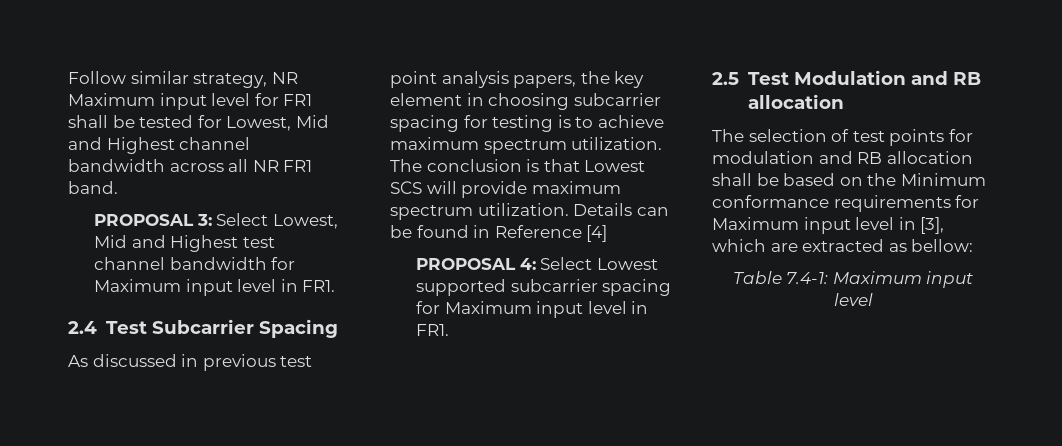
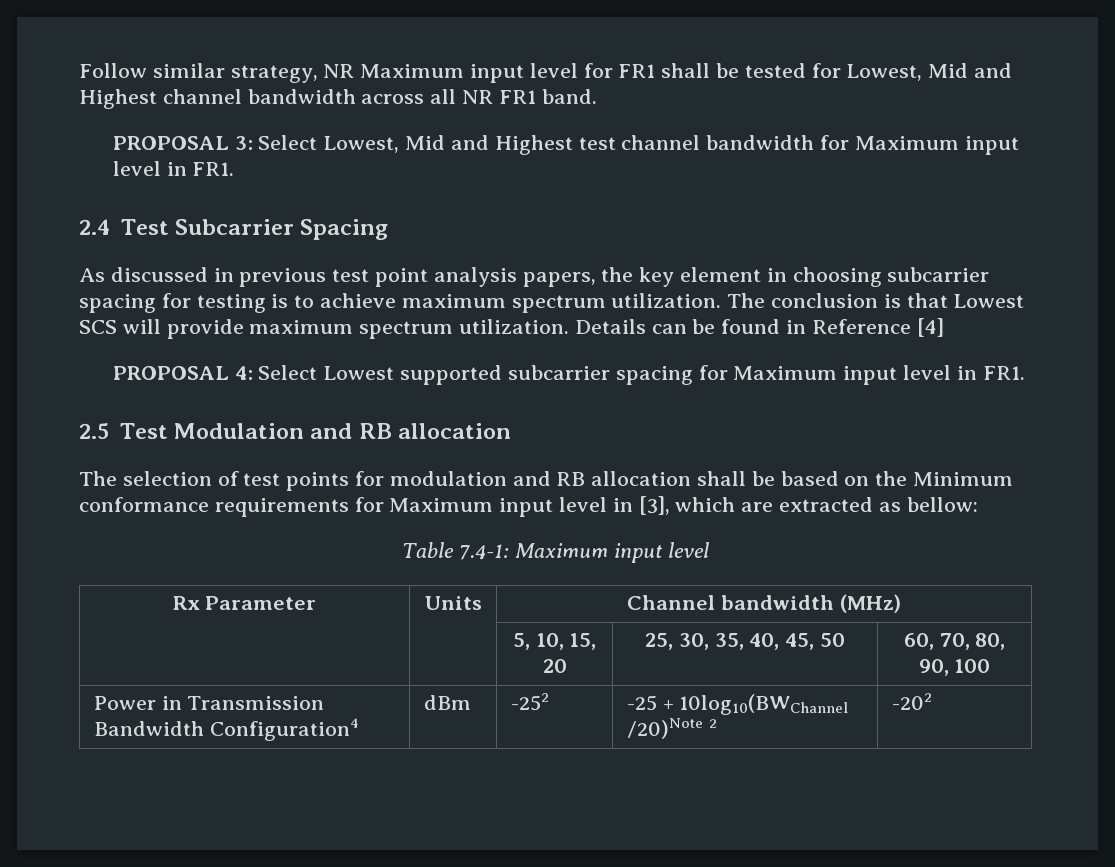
+ Rx Parameter | Units | Channel bandwidth (MHz)
+ | | 5, 10, 15, 20 | 25, 30, 35, 40, 45, 50 | 60, 70, 80, 90, 100
+ Power in Transmission Bandwidth Configuration4 | dBm | -252 | -25 + 10log10(BWChannel /20)Note 2 | -202

